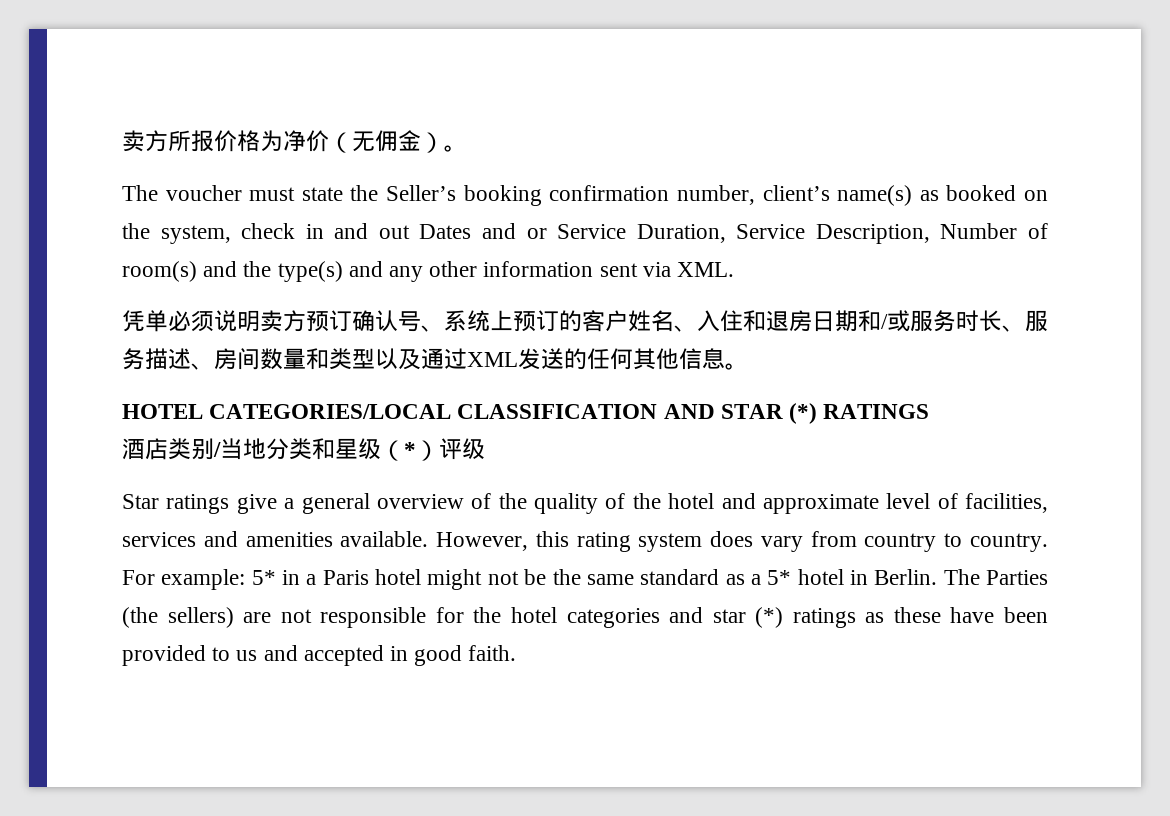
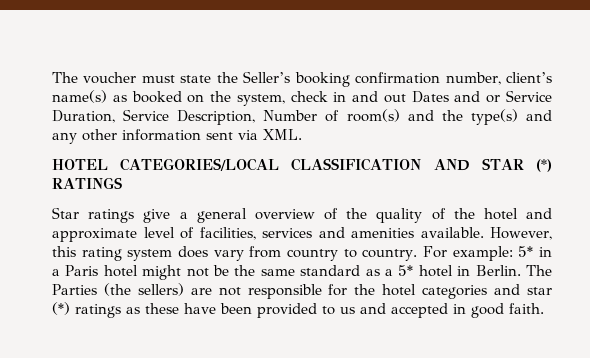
- 卖方所报价格为净价（无佣金）。
- 凭单必须说明卖方预订确认号、系统上预订的客户姓名、入住和退房日期和/或服务时长、服务描述、房间数量和类型以及通过XML发送的任何其他信息。
- 酒店类别/当地分类和星级（*）评级

